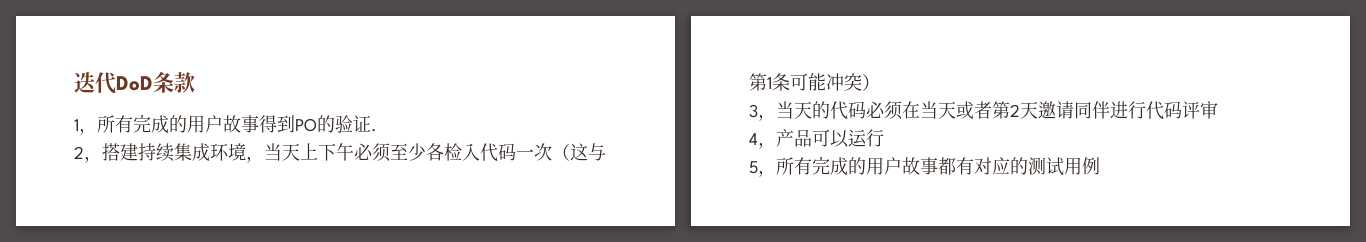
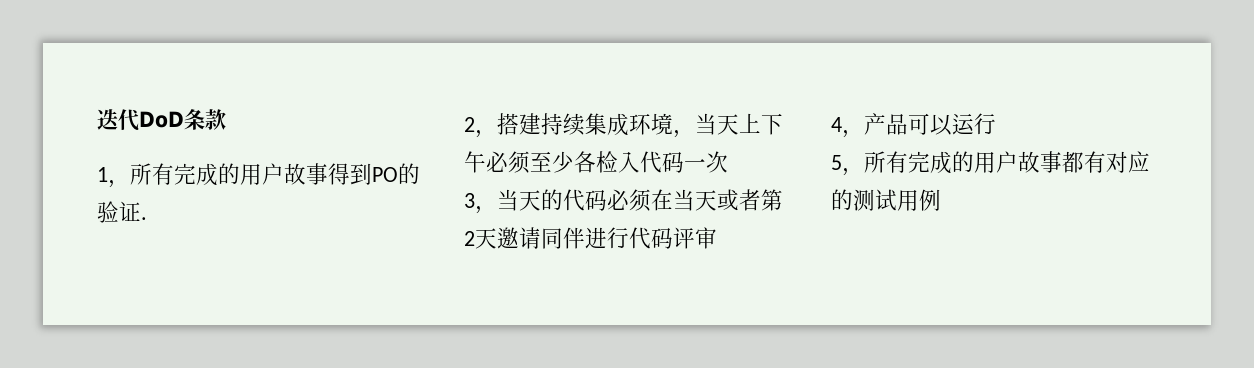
- 2，搭建持续集成环境，当天上下午必须至少各检入代码一次（这与第1条可能冲突）
+ 2，搭建持续集成环境，当天上下午必须至少各检入代码一次

